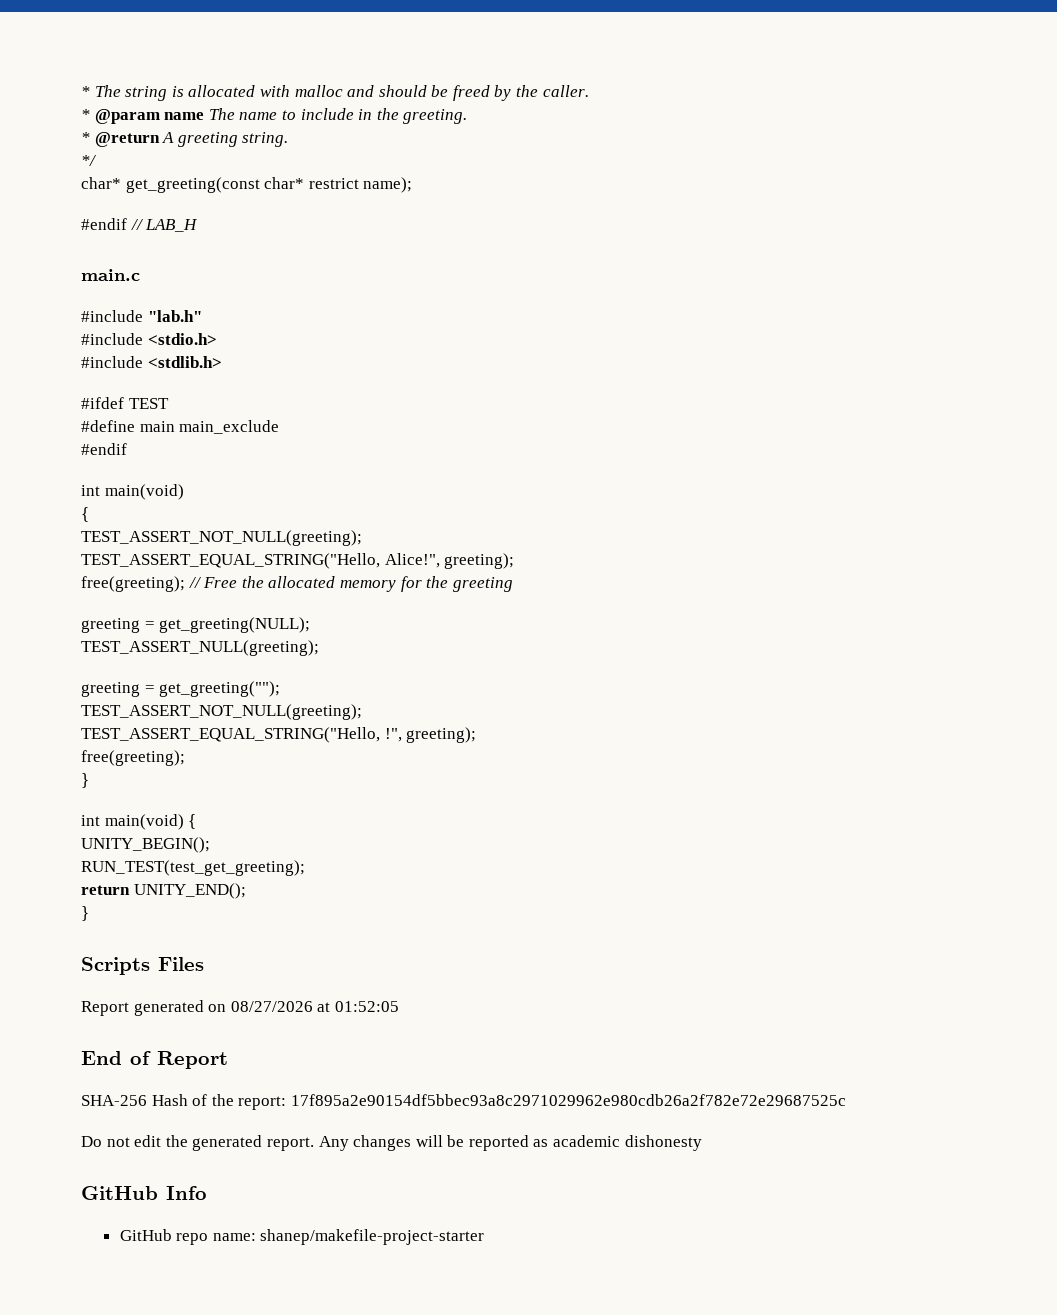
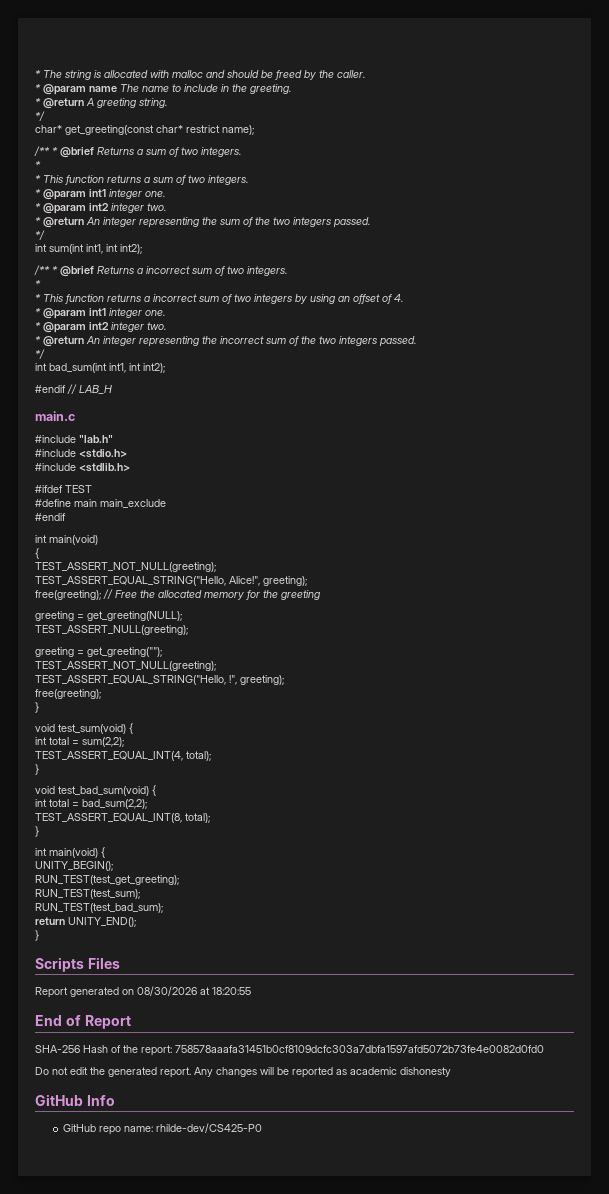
+ /** * @brief Returns a sum of two integers.
+ *
+ * This function returns a sum of two integers.
+ * @param int1 integer one.
+ * @param int2 integer two.
+ * @return An integer representing the sum of the two integers passed.
+ */
+ int sum(int int1, int int2);
+ /** * @brief Returns a incorrect sum of two integers.
+ *
+ * This function returns a incorrect sum of two integers by using an offset of 4.
+ * @param int1 integer one.
+ * @param int2 integer two.
+ * @return An integer representing the incorrect sum of the two integers passed.
+ */
+ int bad_sum(int int1, int int2);
+ void test_sum(void) {
+ int total = sum(2,2);
+ TEST_ASSERT_EQUAL_INT(4, total);
+ }
+ void test_bad_sum(void) {
+ int total = bad_sum(2,2);
+ TEST_ASSERT_EQUAL_INT(8, total);
+ }
+ RUN_TEST(test_sum);
+ RUN_TEST(test_bad_sum);
- Report generated on 08/27/2026 at 01:52:05
+ Report generated on 08/30/2026 at 18:20:55
- SHA-256 Hash of the report: 17f895a2e90154df5bbec93a8c2971029962e980cdb26a2f782e72e29687525c
+ SHA-256 Hash of the report: 758578aaafa31451b0cf8109dcfc303a7dbfa1597afd5072b73fe4e0082d0fd0
- GitHub repo name: shanep/makefile-project-starter
+ GitHub repo name: rhilde-dev/CS425-P0

